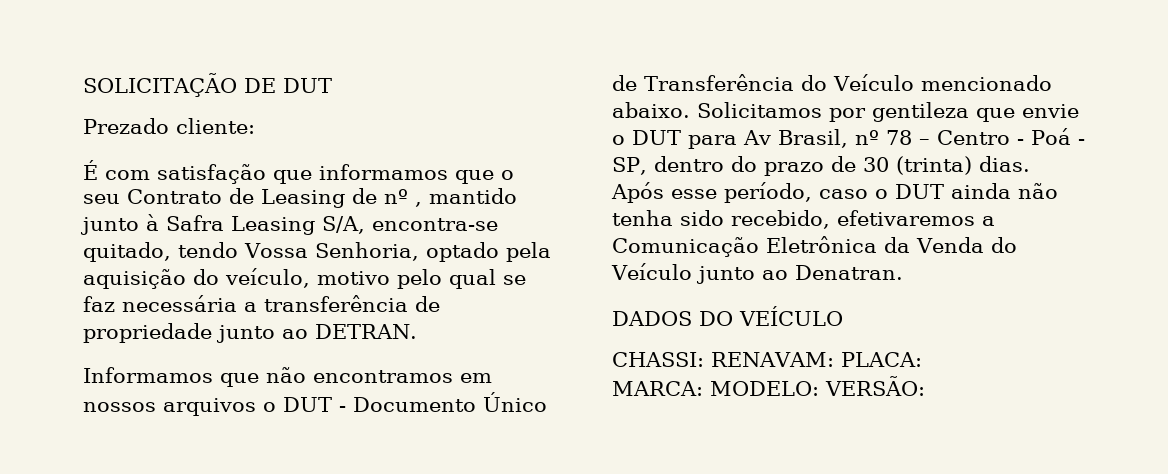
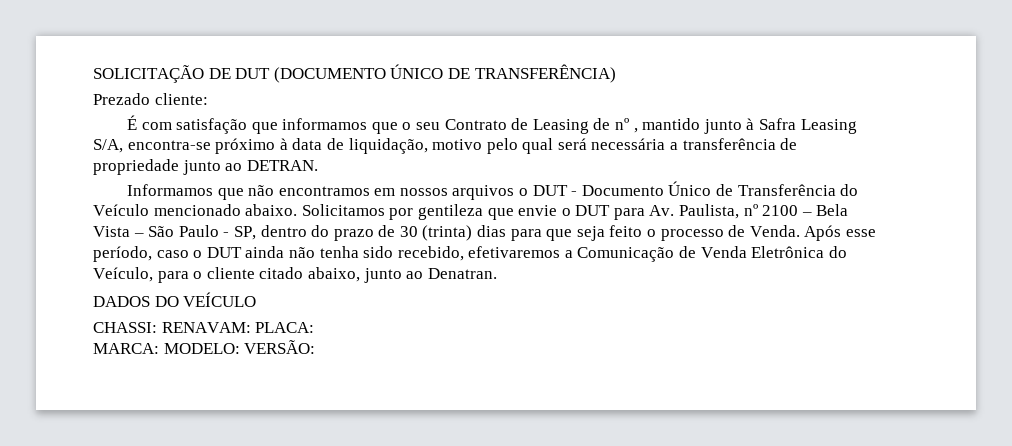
- SOLICITAÇÃO DE DUT
+ SOLICITAÇÃO DE DUT (DOCUMENTO ÚNICO DE TRANSFERÊNCIA)
- É com satisfação que informamos que o seu Contrato de Leasing de nº , mantido junto à Safra Leasing S/A, encontra-se quitado, tendo Vossa Senhoria, optado pela aquisição do veículo, motivo pelo qual se faz necessária a transferência de propriedade junto ao DETRAN.
+ É com satisfação que informamos que o seu Contrato de Leasing de nº , mantido junto à Safra Leasing S/A, encontra-se próximo à data de liquidação, motivo pelo qual será necessária a transferência de propriedade junto ao DETRAN.
- Solicitamos por gentileza que envie o DUT para Av Brasil, nº 78 – Centro - Poá - SP, dentro do prazo de 30 (trinta) dias.
+ Solicitamos por gentileza que envie o DUT para Av. Paulista, nº 2100 – Bela Vista – São Paulo - SP, dentro do prazo de 30 (trinta) dias para que seja feito o processo de Venda.
- Após esse período, caso o DUT ainda não tenha sido recebido, efetivaremos a Comunicação Eletrônica da Venda do Veículo junto ao Denatran.
+ Após esse período, caso o DUT ainda não tenha sido recebido, efetivaremos a Comunicação de Venda Eletrônica do Veículo, para o cliente citado abaixo, junto ao Denatran.

